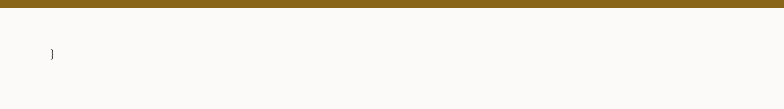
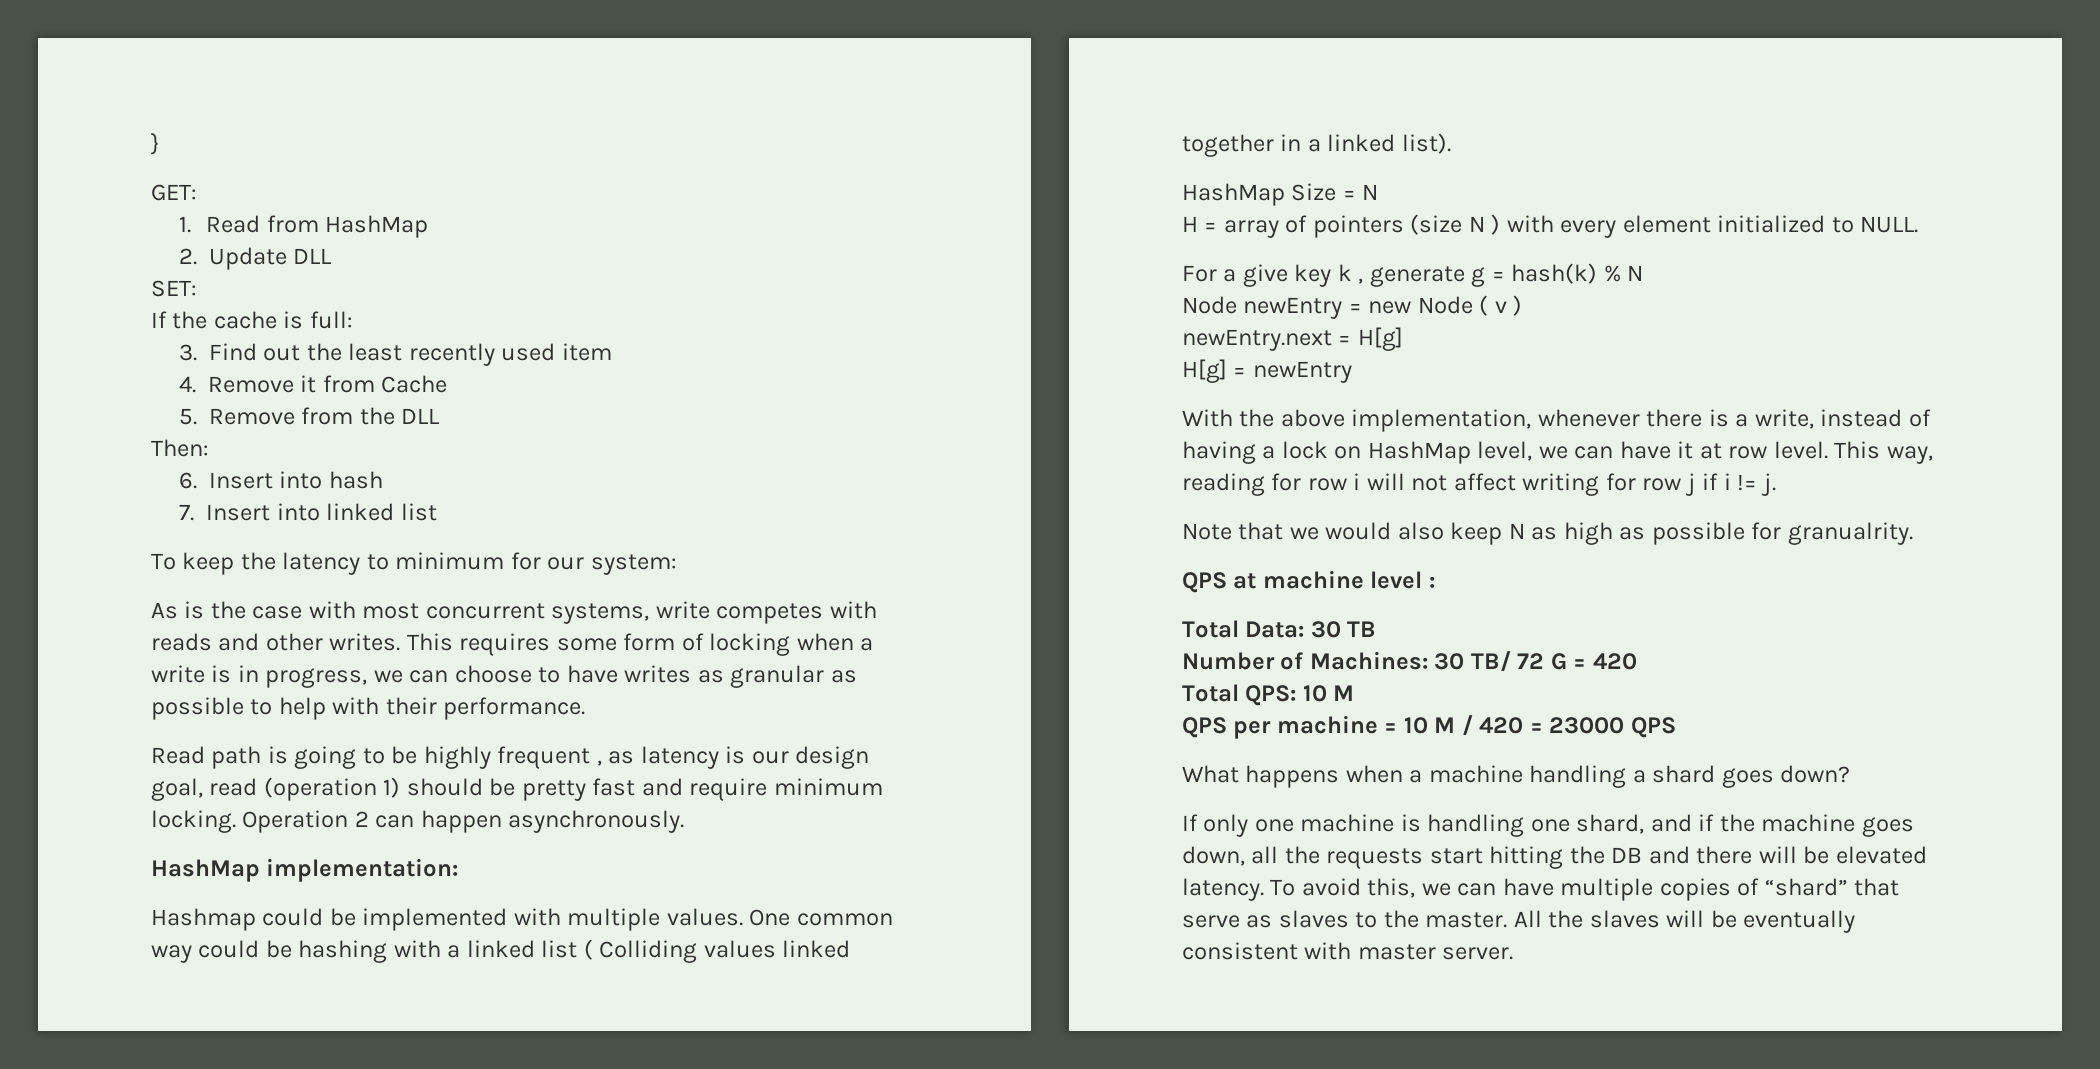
+ GET:
+ 1. Read from HashMap
+ 2. Update DLL
+ SET:
+ If the cache is full:
+ 3. Find out the least recently used item
+ 4. Remove it from Cache
+ 5. Remove from the DLL
+ Then:
+ 6. Insert into hash
+ 7. Insert into linked list
+ To keep the latency to minimum for our system:
+ As is the case with most concurrent systems, write competes with reads and other writes. This requires some form of locking when a write is in progress, we can choose to have writes as granular as possible to help with their performance.
+ Read path is going to be highly frequent , as latency is our design goal, read (operation 1) should be pretty fast and require minimum locking. Operation 2 can happen asynchronously.
+ HashMap implementation:
+ Hashmap could be implemented with multiple values. One common way could be hashing with a linked list ( Colliding values linked together in a linked list).
+ HashMap Size = N
+ H = array of pointers (size N ) with every element initialized to NULL.
+ For a give key k , generate g = hash(k) % N
+ Node newEntry = new Node ( v )
+ newEntry.next = H[g]
+ H[g] = newEntry
+ With the above implementation, whenever there is a write, instead of having a lock on HashMap level, we can have it at row level. This way, reading for row i will not affect writing for row j if i != j.
+ Note that we would also keep N as high as possible for granualrity.
+ QPS at machine level :
+ Total Data: 30 TB
+ Number of Machines: 30 TB/ 72 G = 420
+ Total QPS: 10 M
+ QPS per machine = 10 M / 420 = 23000 QPS
+ What happens when a machine handling a shard goes down?
+ If only one machine is handling one shard, and if the machine goes down, all the requests start hitting the DB and there will be elevated latency. To avoid this, we can have multiple copies of “shard” that serve as slaves to the master. All the slaves will be eventually consistent with master server.

